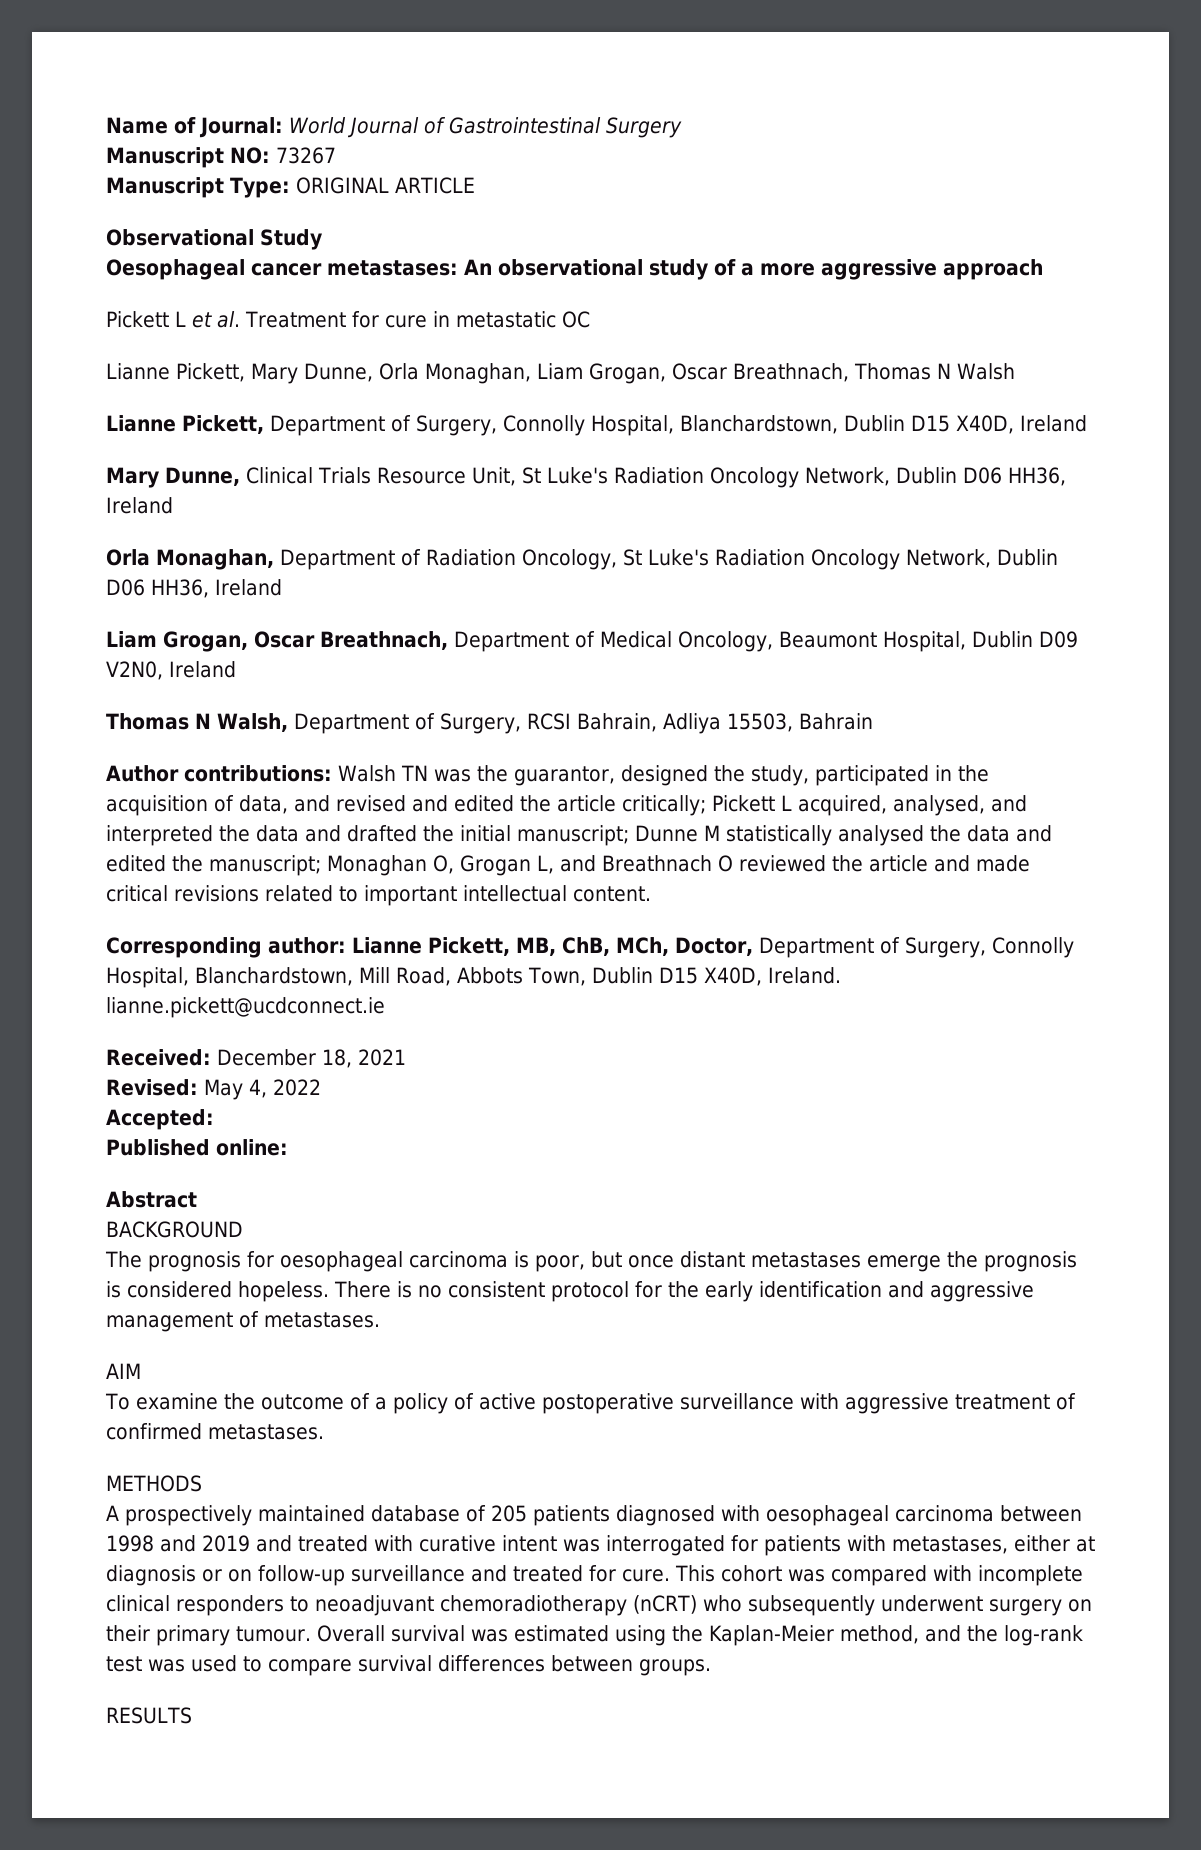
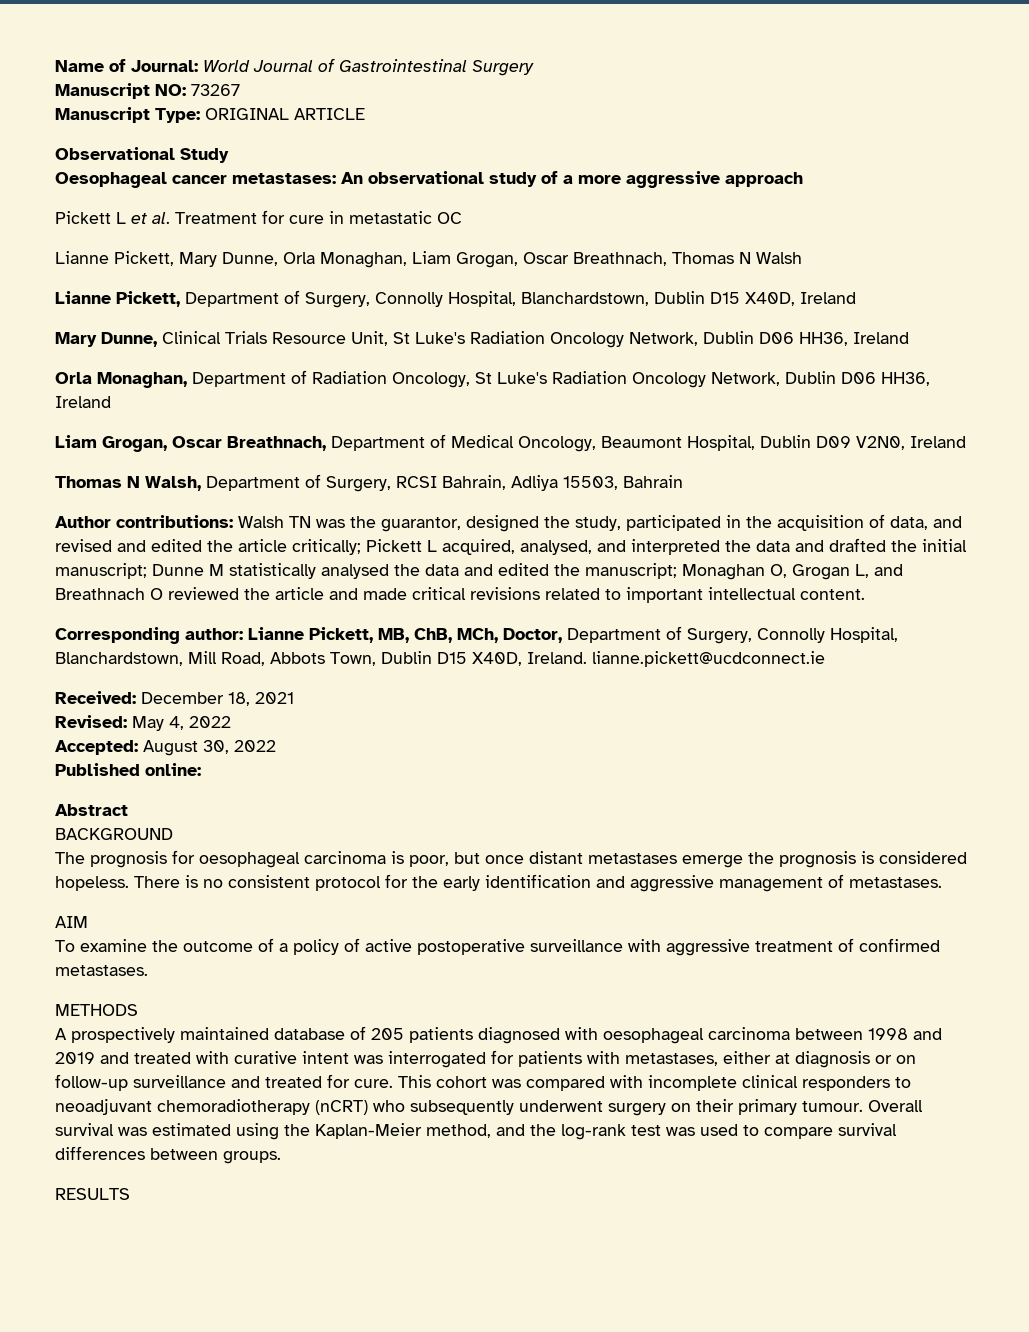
- Accepted:
+ Accepted: August 30, 2022

